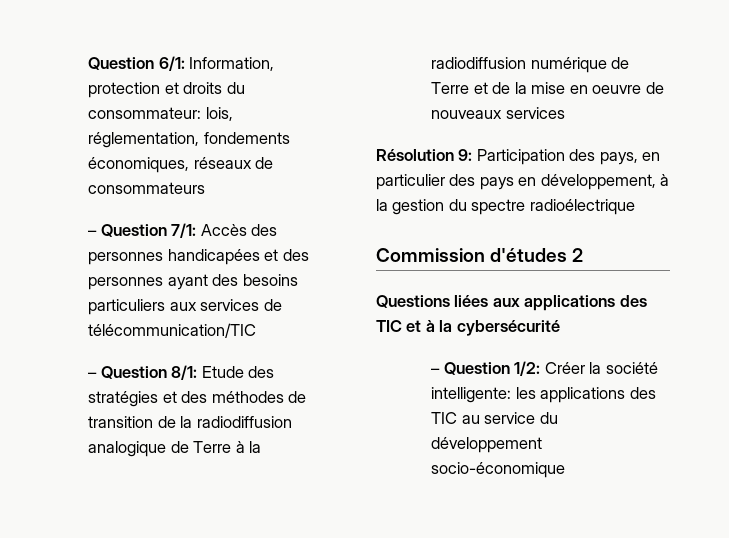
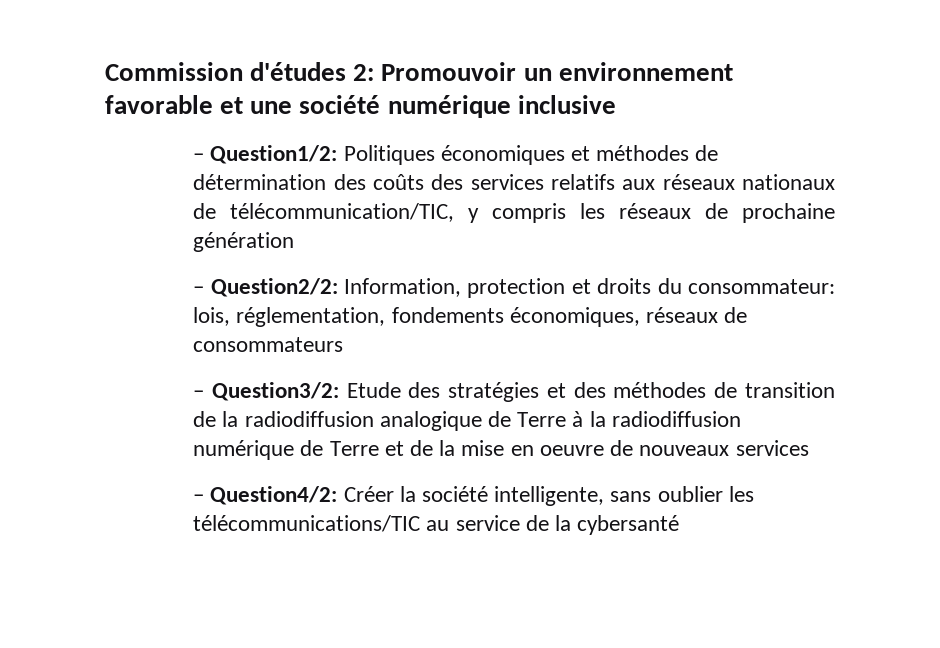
- Question 6/1: Information, protection et droits du consommateur: lois, réglementation, fondements économiques, réseaux de consommateurs
+ Commission d'études 2: Promouvoir un environnement favorable et une société numérique inclusive
+ – Question1/2: Politiques économiques et méthodes de détermination des coûts des services relatifs aux réseaux nationaux de télécommunication/TIC, y compris les réseaux de prochaine génération
+ – Question2/2: Information, protection et droits du consommateur: lois, réglementation, fondements économiques, réseaux de consommateurs
- – Question 7/1: Accès des personnes handicapées et des personnes ayant des besoins particuliers aux services de télécommunication/TIC
- – Question 8/1: Etude des stratégies et des méthodes de transition de la radiodiffusion analogique de Terre à la radiodiffusion numérique de Terre et de la mise en oeuvre de nouveaux services
+ – Question3/2: Etude des stratégies et des méthodes de transition de la radiodiffusion analogique de Terre à la radiodiffusion numérique de Terre et de la mise en oeuvre de nouveaux services
- Résolution 9: Participation des pays, en particulier des pays en développement, à la gestion du spectre radioélectrique
- Commission d'études 2
- Questions liées aux applications des TIC et à la cybersécurité
- – Question 1/2: Créer la société intelligente: les applications des TIC au service du développement socio-économique
+ – Question4/2: Créer la société intelligente, sans oublier les télécommunications/TIC au service de la cybersanté

